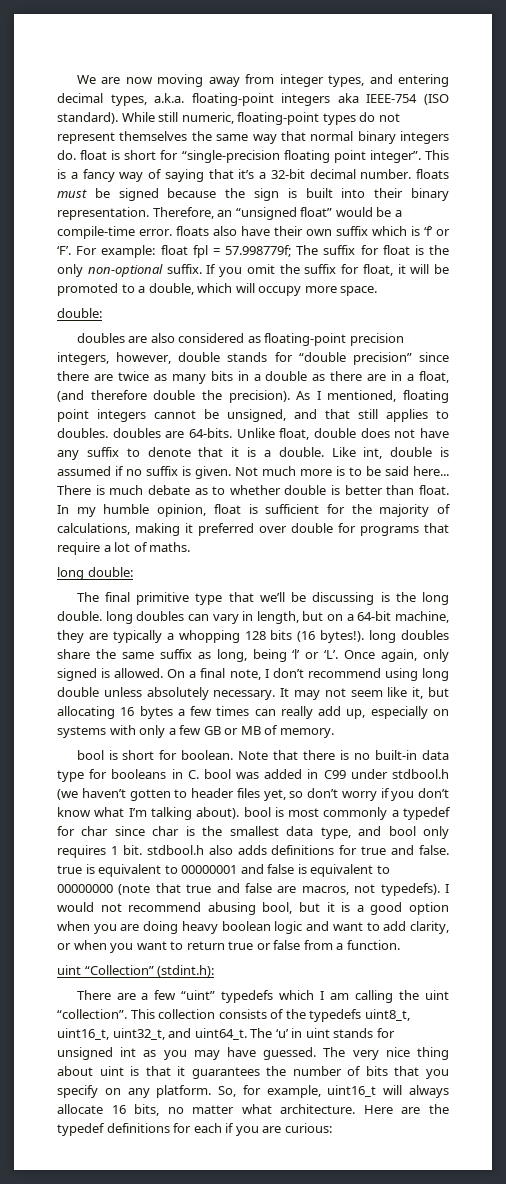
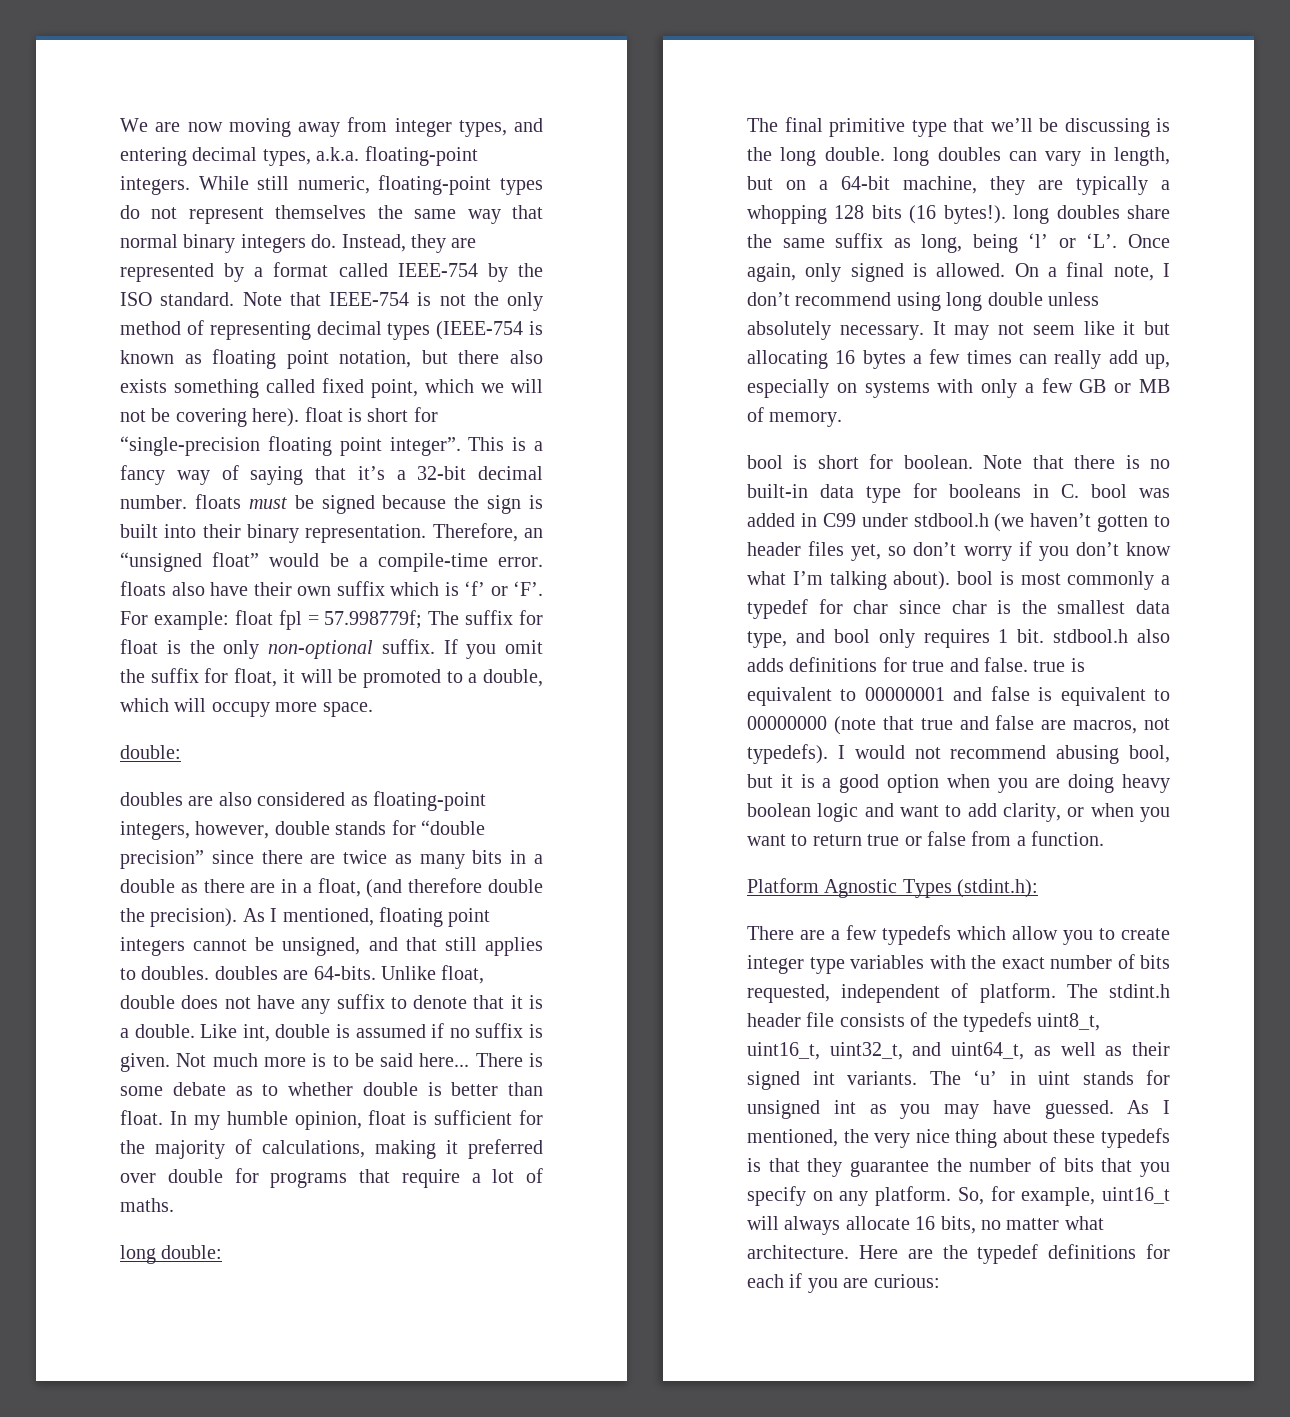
- We are now moving away from integer types, and entering decimal types, a.k.a. floating-point integers aka IEEE-754 (ISO standard).
+ We are now moving away from integer types, and entering decimal types, a.k.a. floating-point integers.
- While still numeric, floating-point types do not represent themselves the same way that normal binary integers do. float is short for “single-precision floating point integer”.
+ While still numeric, floating-point types do not represent themselves the same way that normal binary integers do. Instead, they are represented by a format called IEEE-754 by the ISO standard. Note that IEEE-754 is not the only method of representing decimal types (IEEE-754 is known as floating point notation, but there also exists something called fixed point, which we will not be covering here). float is short for “single-precision floating point integer”.
- doubles are also considered as floating-point precision integers, however, double stands for “double precision” since there are twice as many bits in a double as there are in a float, (and therefore double the precision).
+ doubles are also considered as floating-point integers, however, double stands for “double precision” since there are twice as many bits in a double as there are in a float, (and therefore double the precision).
- There is much debate as to whether double is better than float.
+ There is some debate as to whether double is better than float.
- It may not seem like it, but allocating 16 bytes a few times can really add up, especially on systems with only a few GB or MB of memory.
+ It may not seem like it but allocating 16 bytes a few times can really add up, especially on systems with only a few GB or MB of memory.
- uint “Collection” (stdint.h):
+ Platform Agnostic Types (stdint.h):
- There are a few “uint” typedefs which I am calling the uint “collection”. This collection consists of the typedefs uint8_t, uint16_t, uint32_t, and uint64_t.
+ There are a few typedefs which allow you to create integer type variables with the exact number of bits requested, independent of platform. The stdint.h header file consists of the typedefs uint8_t, uint16_t, uint32_t, and uint64_t, as well as their signed int variants.
- The very nice thing about uint is that it guarantees the number of bits that you specify on any platform.
+ As I mentioned, the very nice thing about these typedefs is that they guarantee the number of bits that you specify on any platform.

